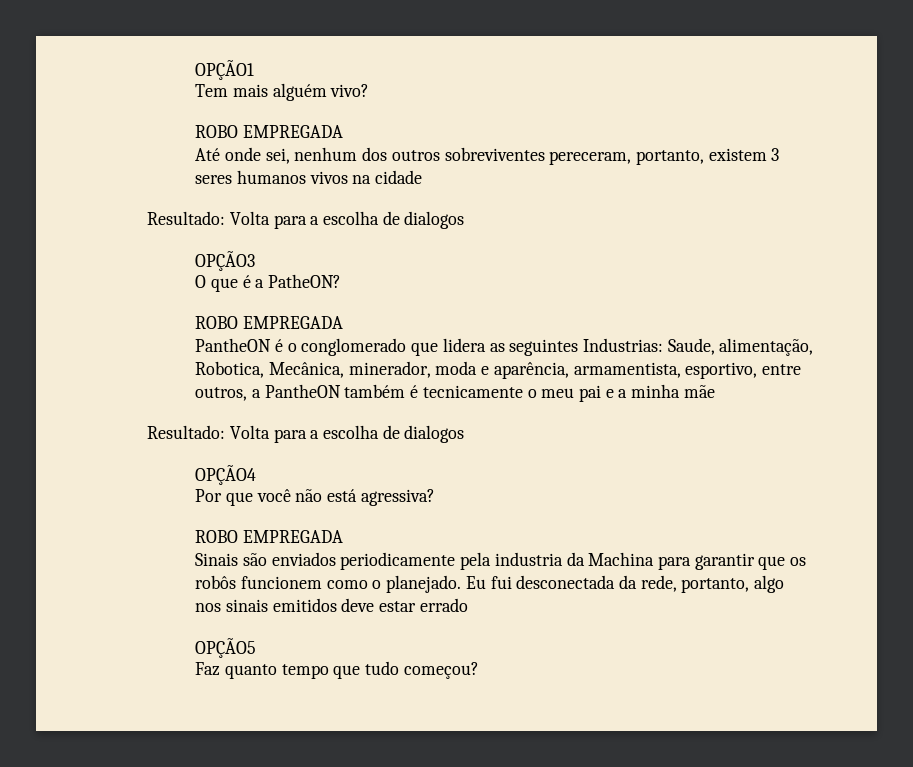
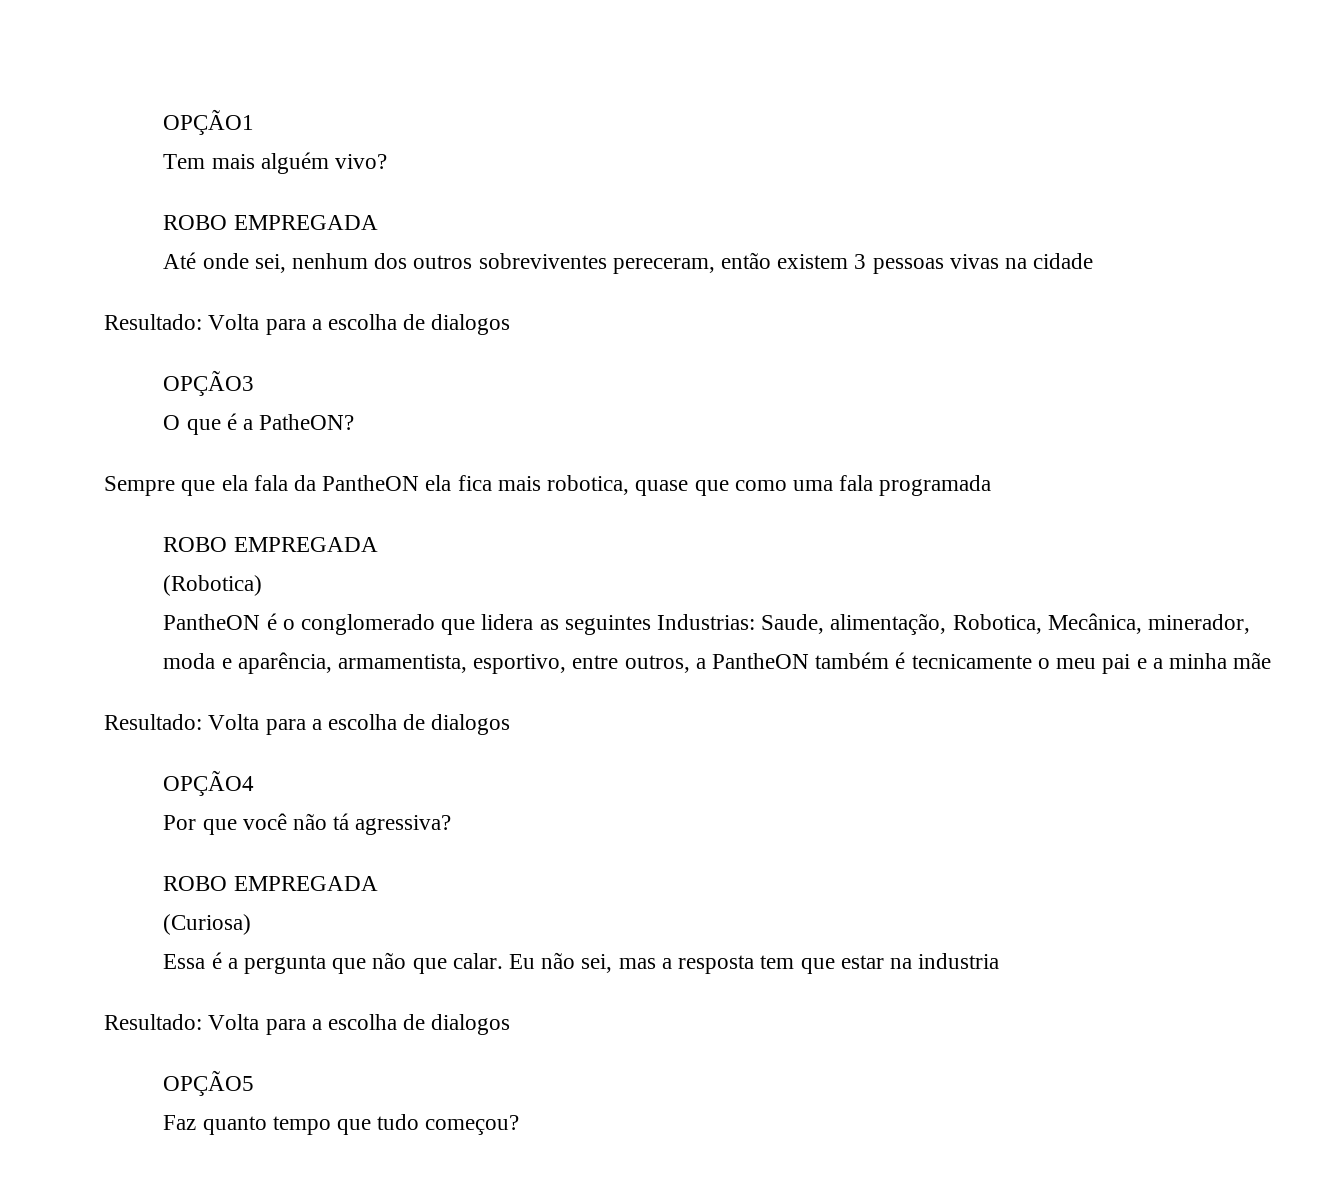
- Até onde sei, nenhum dos outros sobreviventes pereceram, portanto, existem 3 seres humanos vivos na cidade
+ Até onde sei, nenhum dos outros sobreviventes pereceram, então existem 3 pessoas vivas na cidade
  O que é a PatheON?
+ Sempre que ela fala da PantheON ela fica mais robotica, quase que como uma fala programada
  ROBO EMPREGADA
+ (Robotica)
- Por que você não está agressiva?
+ Por que você não tá agressiva?
- Sinais são enviados periodicamente pela industria da Machina para garantir que os robôs funcionem como o planejado. Eu fui desconectada da rede, portanto, algo nos sinais emitidos deve estar errado
+ (Curiosa)
+ Essa é a pergunta que não que calar. Eu não sei, mas a resposta tem que estar na industria
+ Resultado: Volta para a escolha de dialogos

